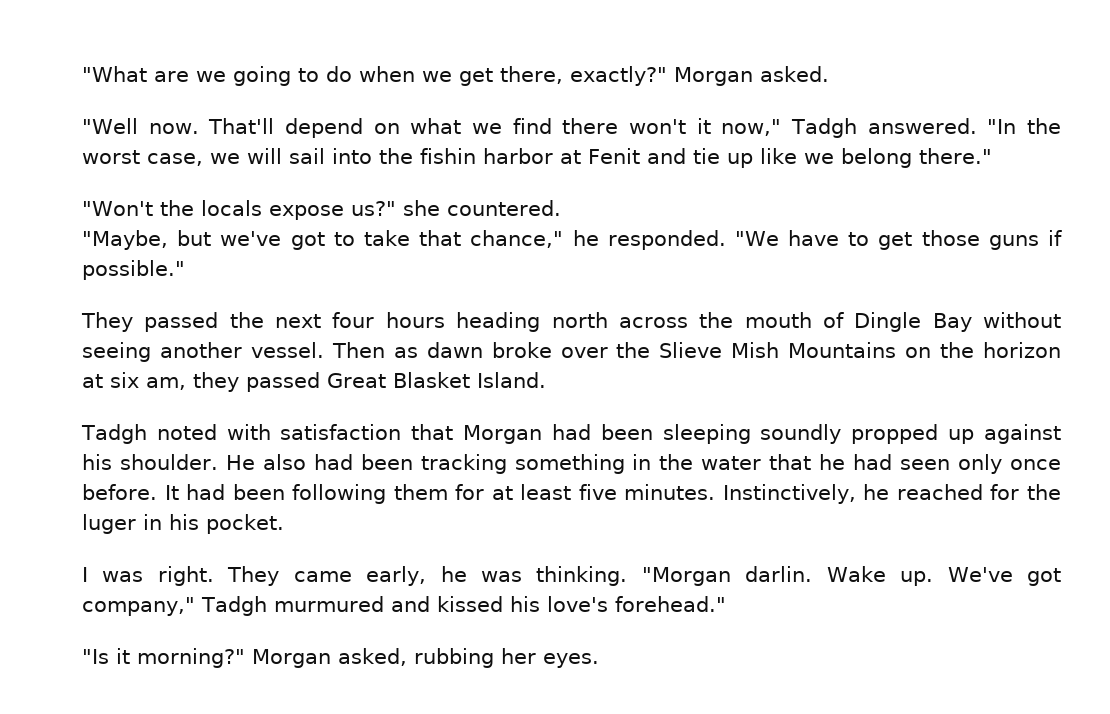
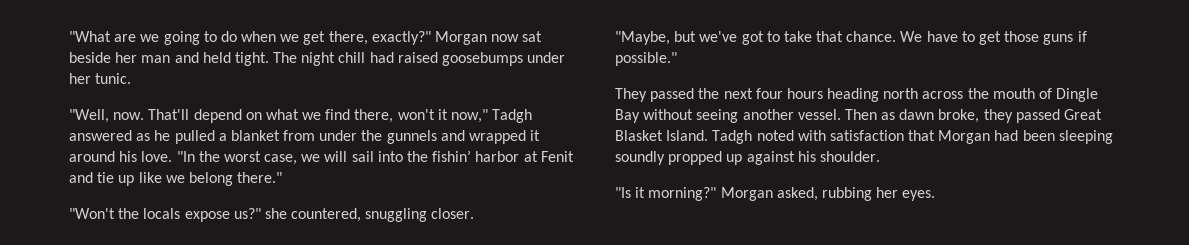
- Morgan asked.
- "Well now.
+ Morgan now sat beside her man and held tight. The night chill had raised goosebumps under her tunic.
+ "Well, now.
- That'll depend on what we find there won't it now," Tadgh answered.
+ That'll depend on what we find there, won't it now," Tadgh answered as he pulled a blanket from under the gunnels and wrapped it around his love.
- "In the worst case, we will sail into the fishin harbor at Fenit and tie up like we belong there."
+ "In the worst case, we will sail into the fishin’ harbor at Fenit and tie up like we belong there."
- "Won't the locals expose us?" she countered.
+ "Won't the locals expose us?" she countered, snuggling closer.
- "Maybe, but we've got to take that chance," he responded. "We have to get those guns if possible."
+ "Maybe, but we've got to take that chance. We have to get those guns if possible."
- Then as dawn broke over the Slieve Mish Mountains on the horizon at six am, they passed Great Blasket Island.
- Tadgh noted with satisfaction that Morgan had been sleeping soundly propped up against his shoulder. He also had been tracking something in the water that he had seen only once before. It had been following them for at least five minutes. Instinctively, he reached for the luger in his pocket.
- I was right. They came early, he was thinking. "Morgan darlin. Wake up. We've got company," Tadgh murmured and kissed his love's forehead."
+ Then as dawn broke, they passed Great Blasket Island. Tadgh noted with satisfaction that Morgan had been sleeping soundly propped up against his shoulder.

